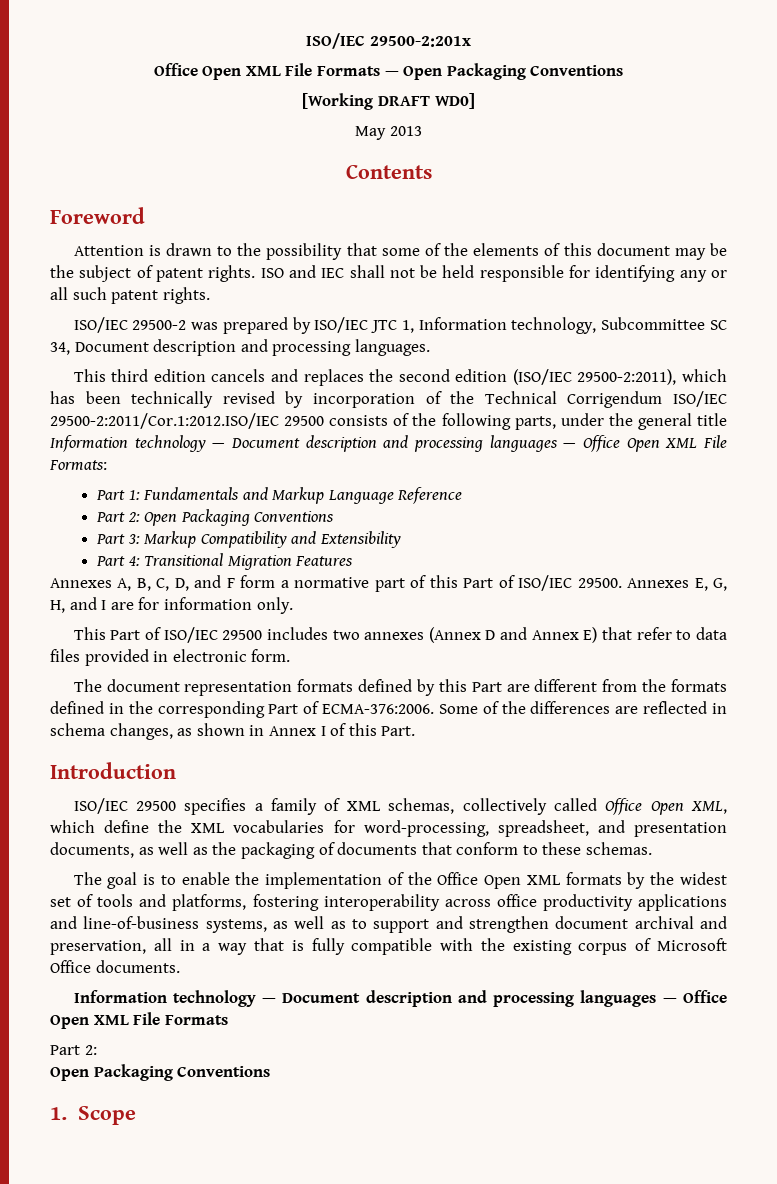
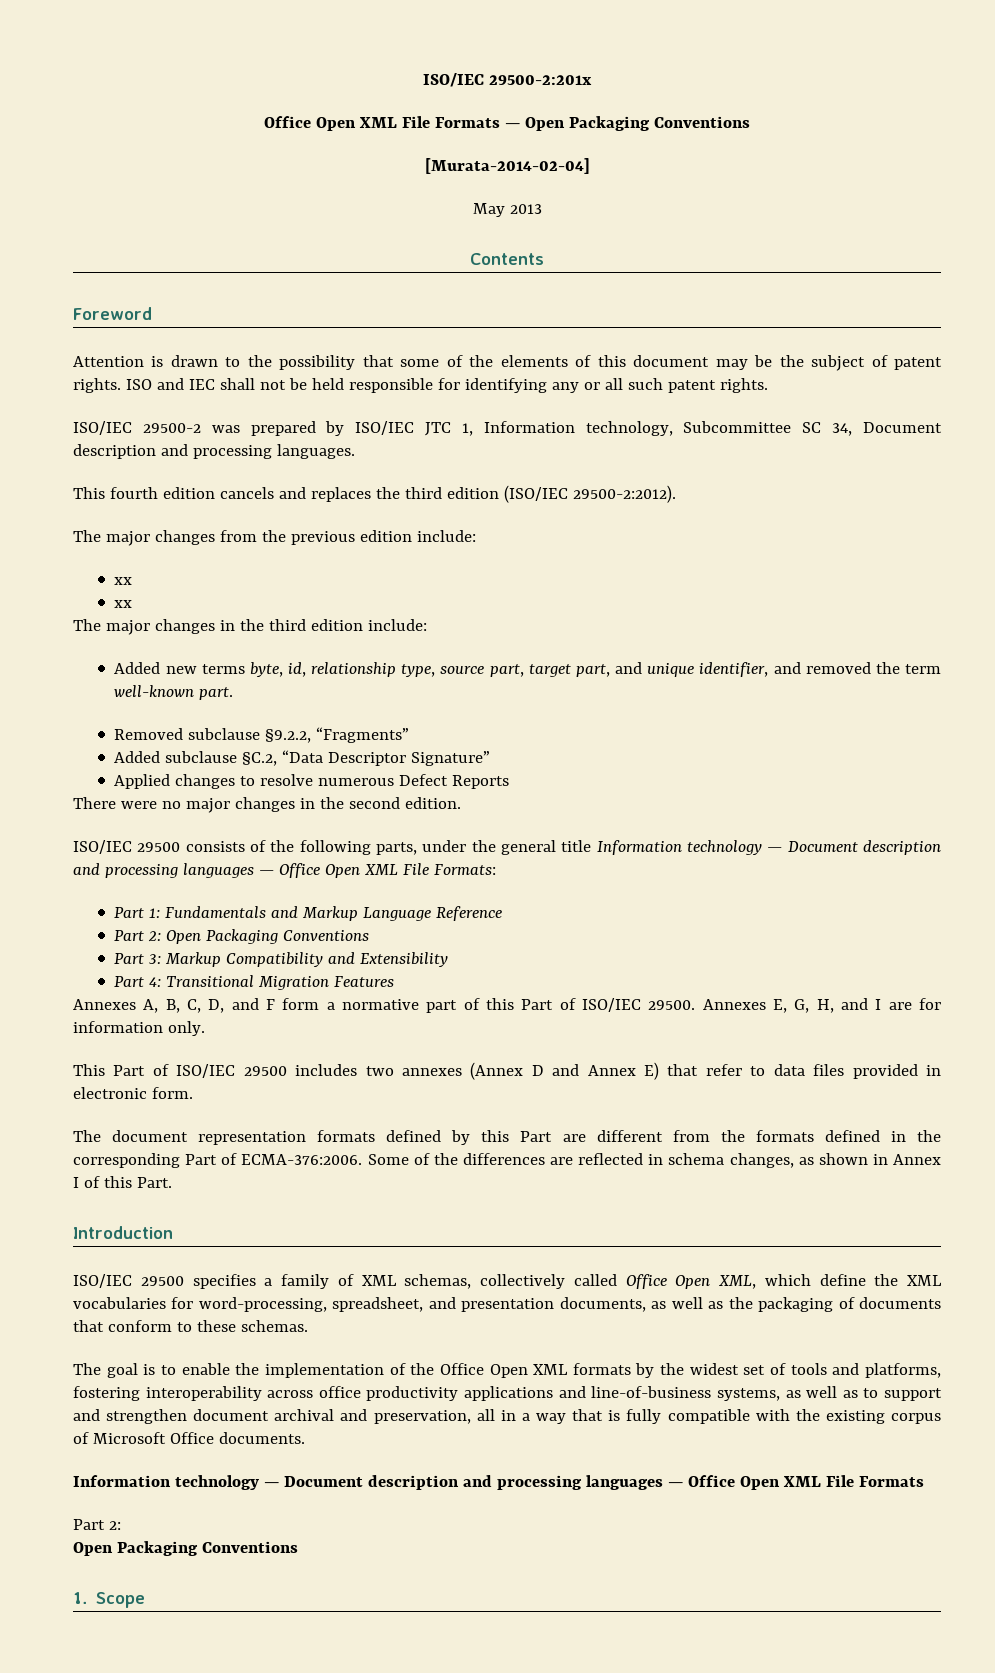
- [Working DRAFT WD0]
+ [Murata-2014-02-04]
- This third edition cancels and replaces the second edition (ISO/IEC 29500-2:2011), which has been technically revised by incorporation of the Technical Corrigendum ISO/IEC 29500-2:2011/Cor.1:2012.ISO/IEC 29500 consists of the following parts, under the general title Information technology — Document description and processing languages — Office Open XML File Formats:
+ This fourth edition cancels and replaces the third edition (ISO/IEC 29500-2:2012).
+ The major changes from the previous edition include:
+ xx
+ xx
+ The major changes in the third edition include:
+ Added new terms byte, id, relationship type, source part, target part, and unique identifier, and removed the term well-known part.
+ Removed subclause §9.2.2, “Fragments”
+ Added subclause §C.2, “Data Descriptor Signature”
+ Applied changes to resolve numerous Defect Reports
+ There were no major changes in the second edition.
+ ISO/IEC 29500 consists of the following parts, under the general title Information technology — Document description and processing languages — Office Open XML File Formats:

